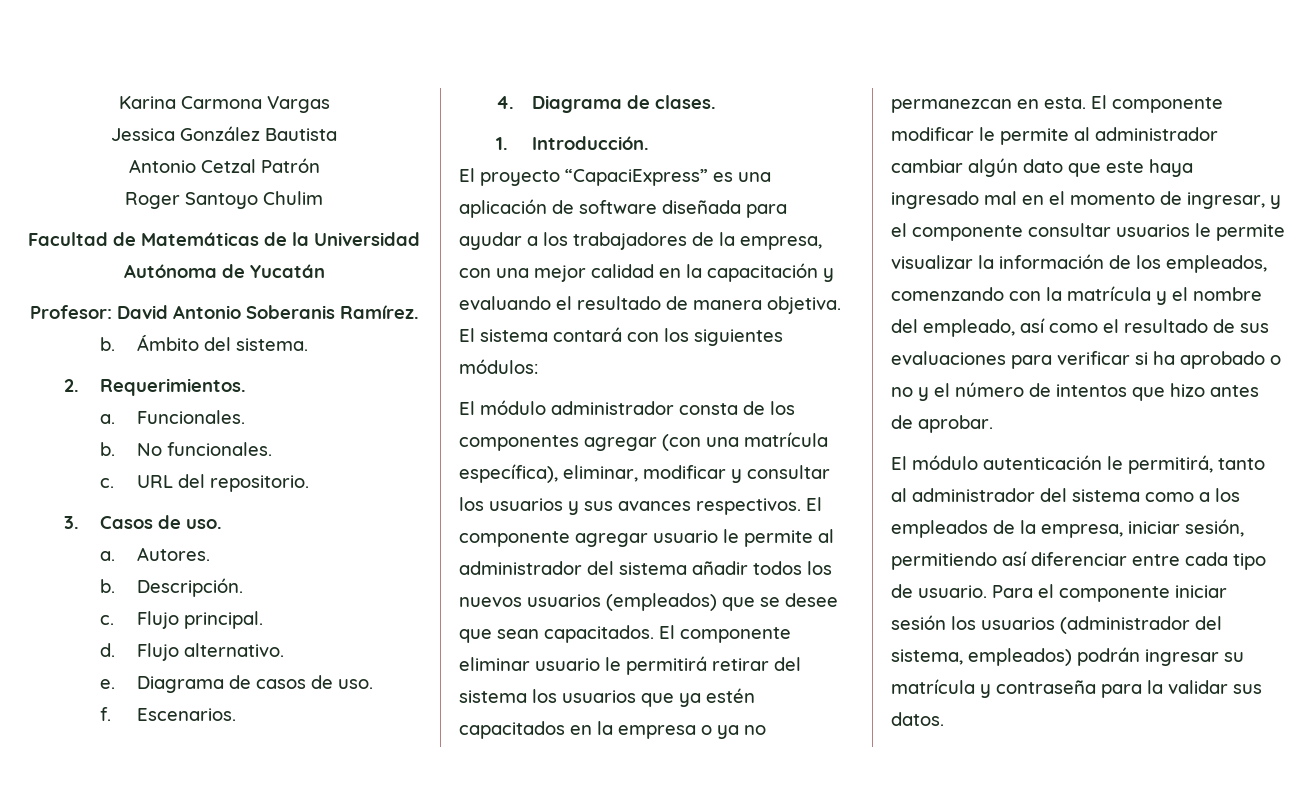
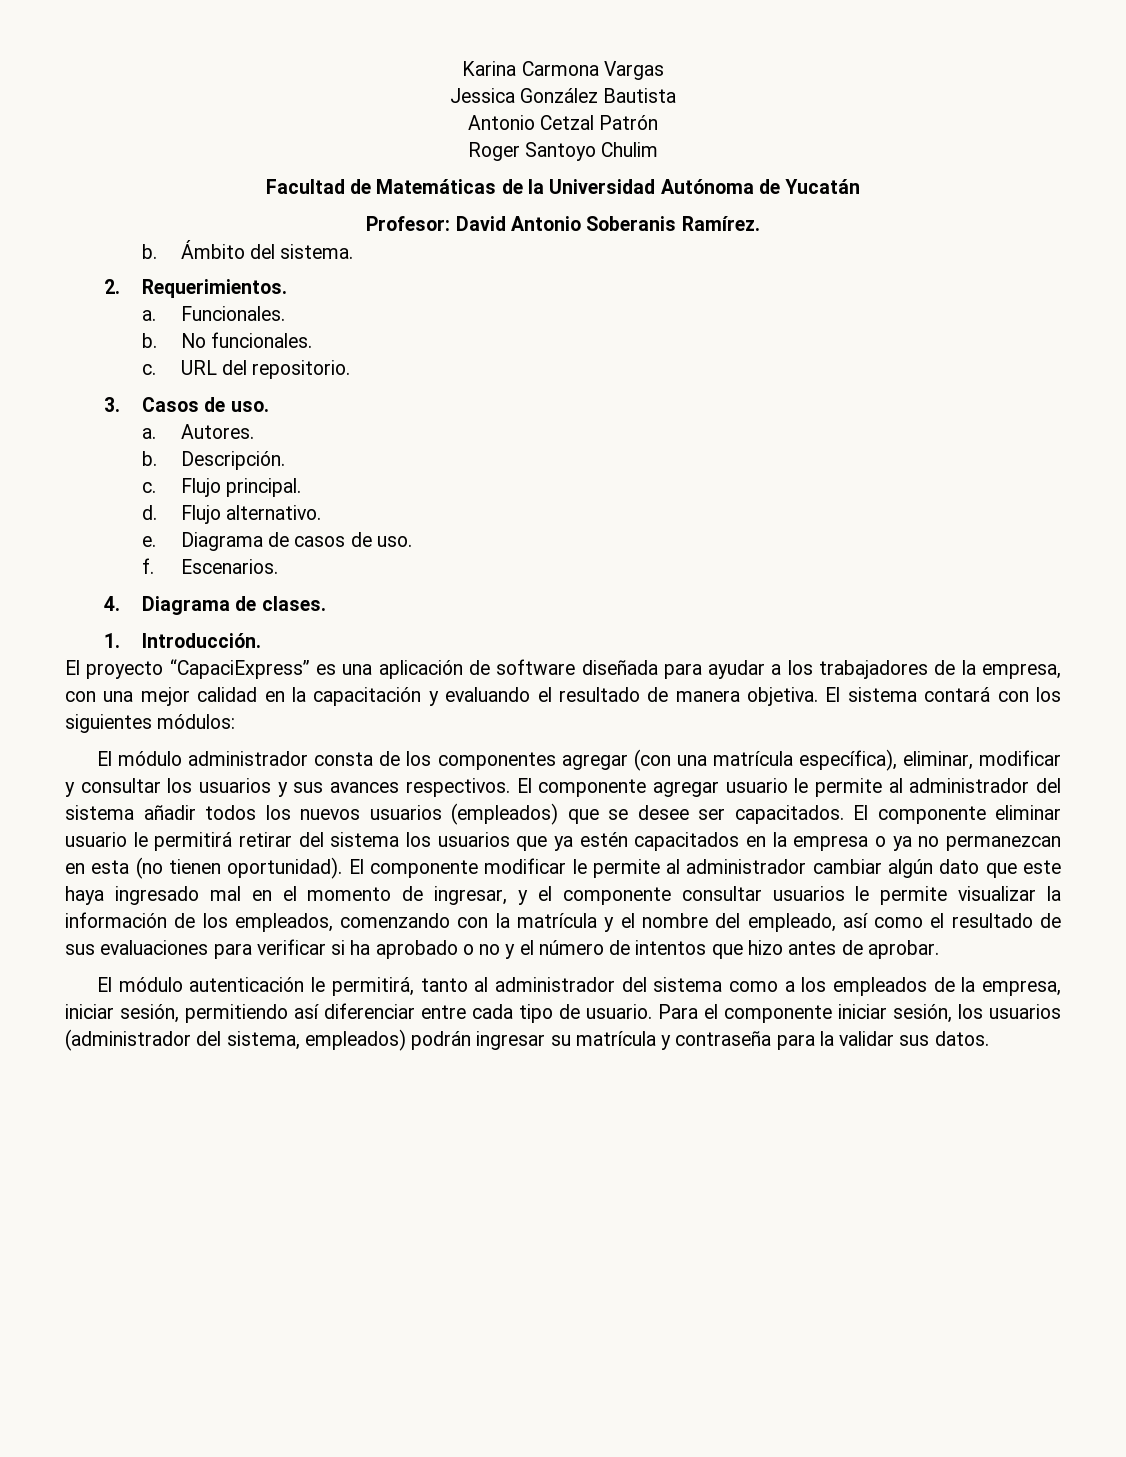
- El componente agregar usuario le permite al administrador del sistema añadir todos los nuevos usuarios (empleados) que se desee que sean capacitados.
+ El componente agregar usuario le permite al administrador del sistema añadir todos los nuevos usuarios (empleados) que se desee ser capacitados.
- El componente eliminar usuario le permitirá retirar del sistema los usuarios que ya estén capacitados en la empresa o ya no permanezcan en esta.
+ El componente eliminar usuario le permitirá retirar del sistema los usuarios que ya estén capacitados en la empresa o ya no permanezcan en esta (no tienen oportunidad).
- Para el componente iniciar sesión los usuarios (administrador del sistema, empleados) podrán ingresar su matrícula y contraseña para la validar sus datos.
+ Para el componente iniciar sesión, los usuarios (administrador del sistema, empleados) podrán ingresar su matrícula y contraseña para la validar sus datos.

